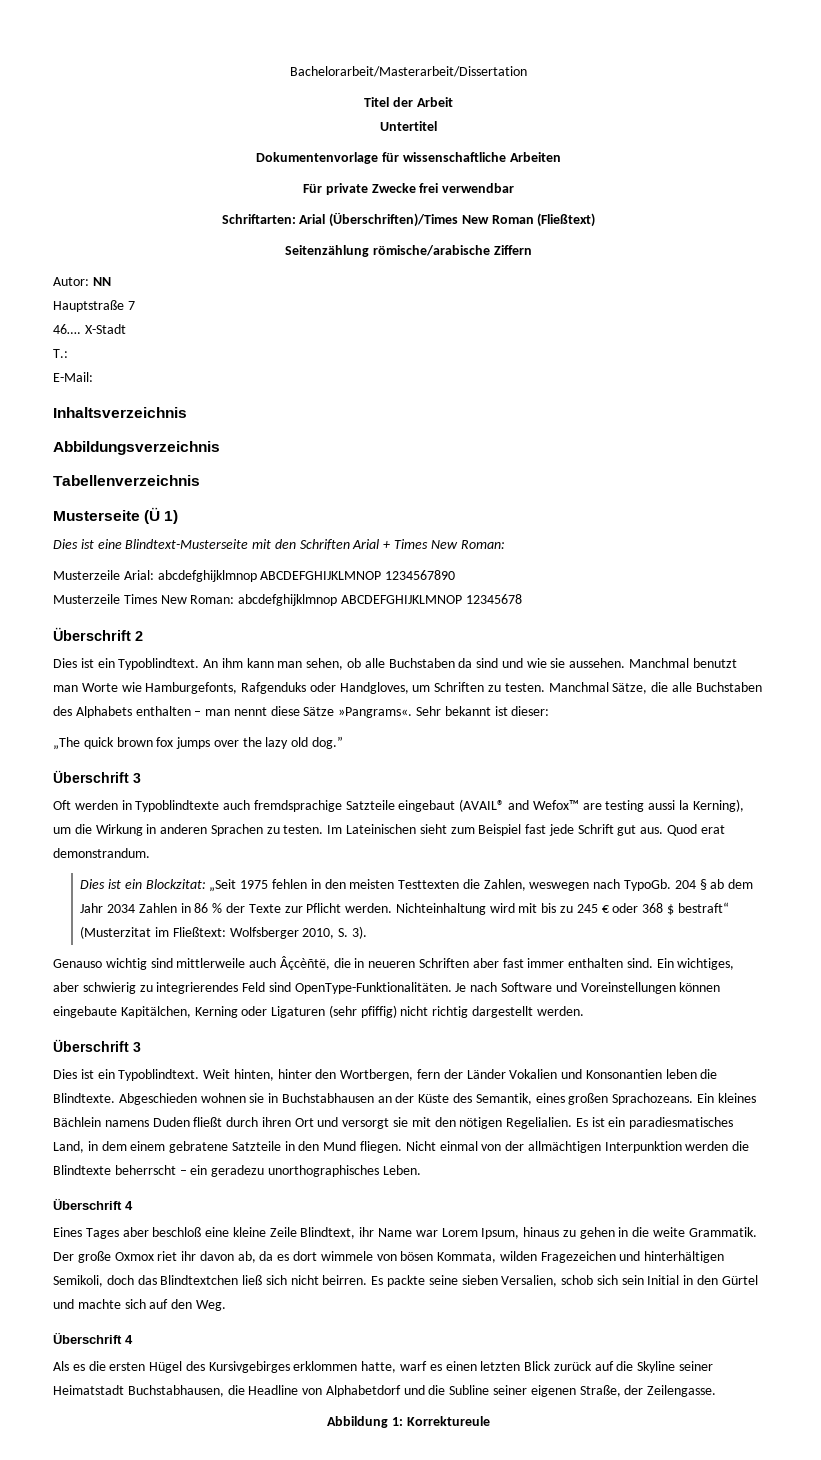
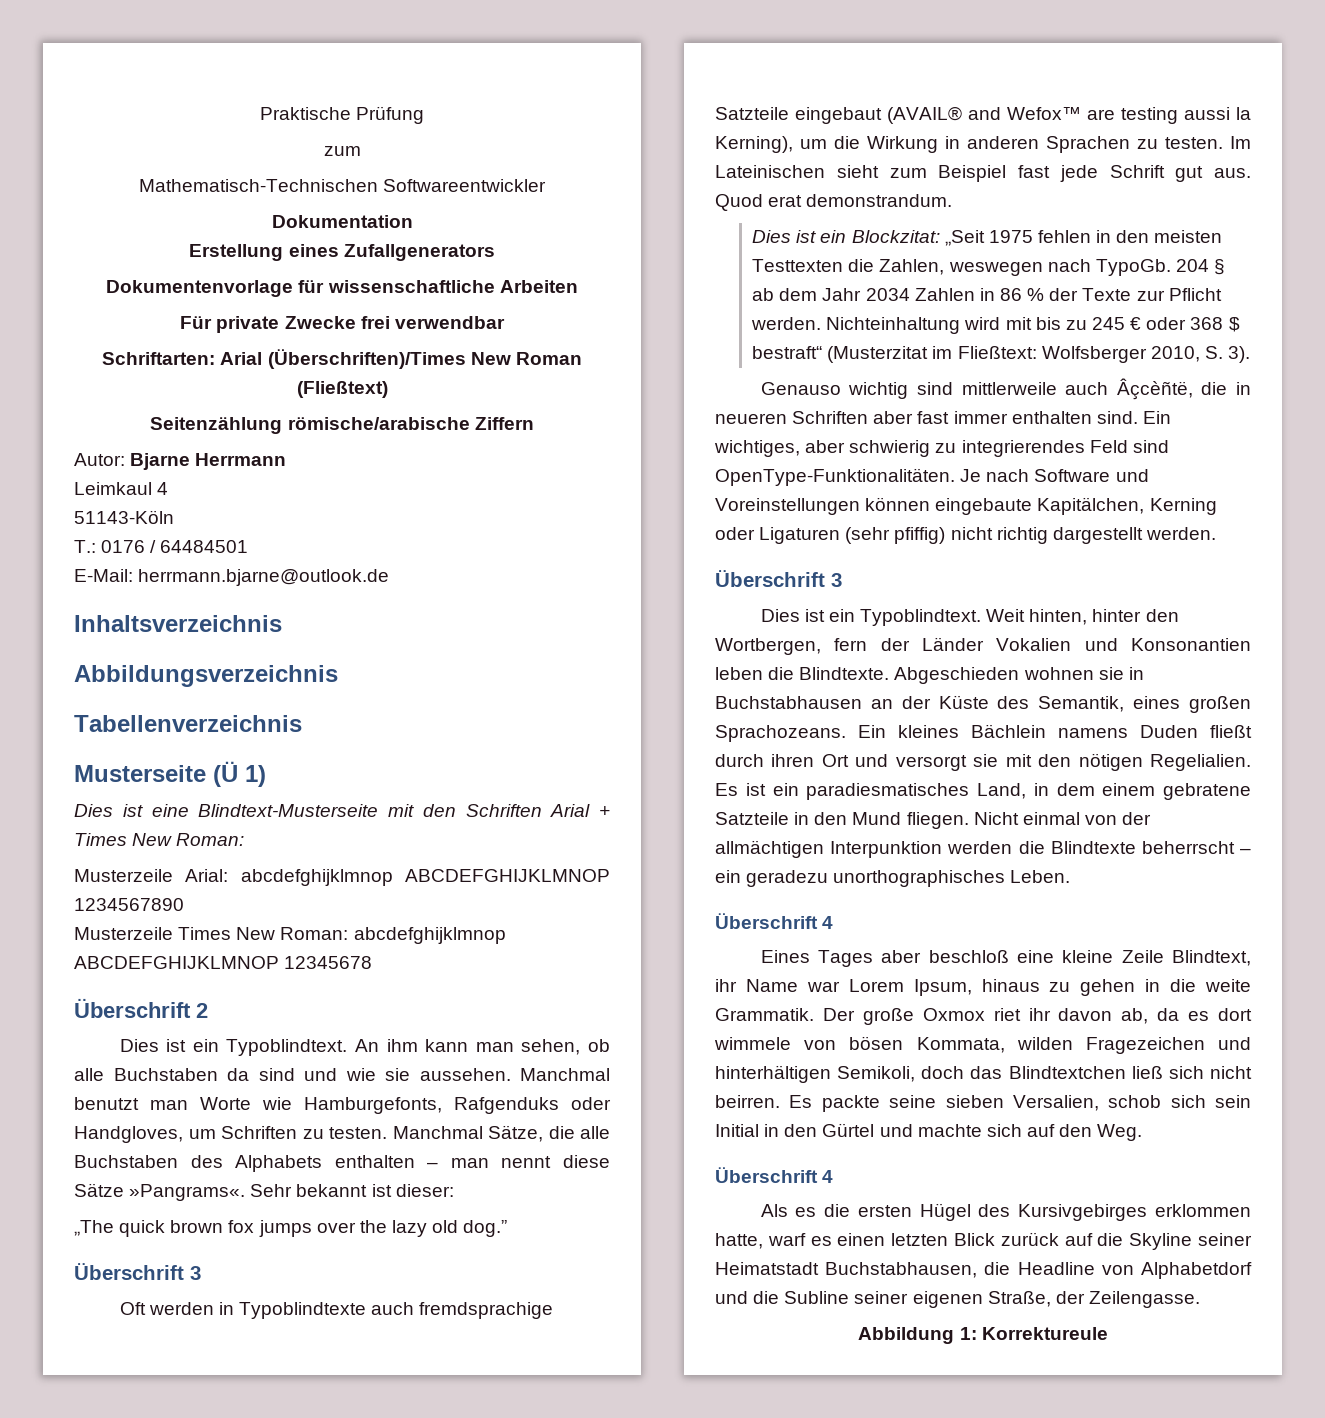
- Bachelorarbeit/Masterarbeit/Dissertation
- Titel der Arbeit
- Untertitel
+ Praktische Prüfung
+ zum
+ Mathematisch-Technischen Softwareentwickler
+ Dokumentation
+ Erstellung eines Zufallgenerators
- Autor: NN
- Hauptstraße 7
- 46…. X-Stadt
- T.:
+ Autor: Bjarne Herrmann
+ Leimkaul 4
+ 51143-Köln
+ T.: 0176 / 64484501
- E-Mail:
+ E-Mail: herrmann.bjarne@outlook.de

